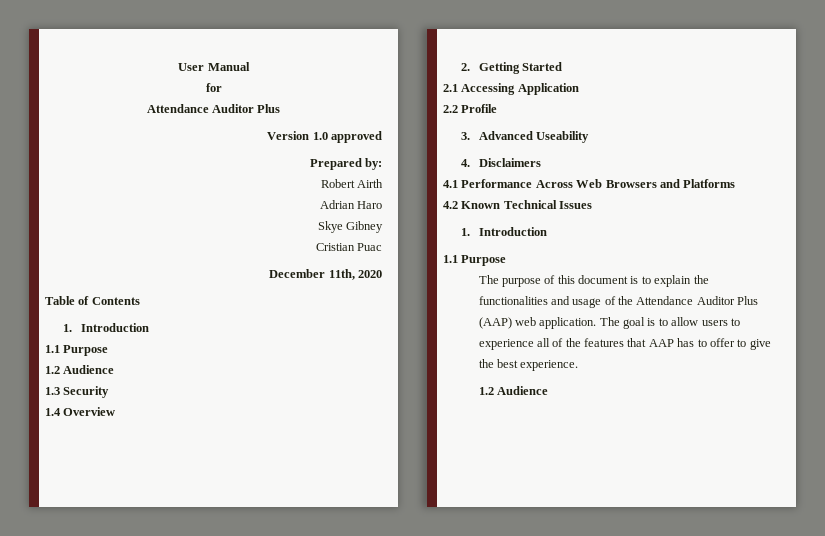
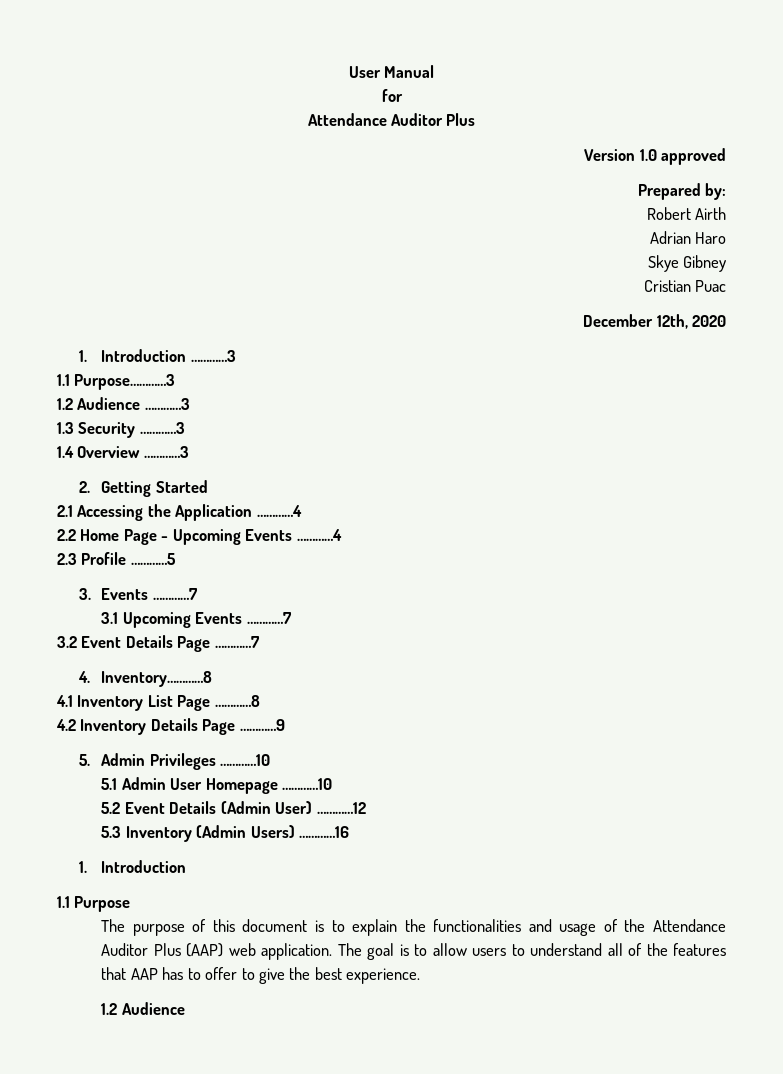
- December 11th, 2020
+ December 12th, 2020
- Table of Contents
- 1. Introduction
- 1.1 Purpose
- 1.2 Audience
+ 1. Introduction …………3
+ 1.1 Purpose…………3
+ 1.2 Audience …………3
- 1.3 Security
+ 1.3 Security …………3
- 1.4 Overview
+ 1.4 Overview …………3
- 2.1 Accessing Application
+ 2.1 Accessing the Application …………4
- 2.2 Profile
+ 2.2 Home Page - Upcoming Events …………4
+ 2.3 Profile …………5
- 3. Advanced Useability
+ 3. Events …………7
+ 3.1 Upcoming Events …………7
+ 3.2 Event Details Page …………7
- 4. Disclaimers
+ 4. Inventory…………8
- 4.1 Performance Across Web Browsers and Platforms
- 4.2 Known Technical Issues
+ 4.1 Inventory List Page …………8
+ 4.2 Inventory Details Page …………9
+ 5. Admin Privileges …………10
+ 5.1 Admin User Homepage …………10
+ 5.2 Event Details (Admin User) …………12
+ 5.3 Inventory (Admin Users) …………16
- The goal is to allow users to experience all of the features that AAP has to offer to give the best experience.
+ The goal is to allow users to understand all of the features that AAP has to offer to give the best experience.

